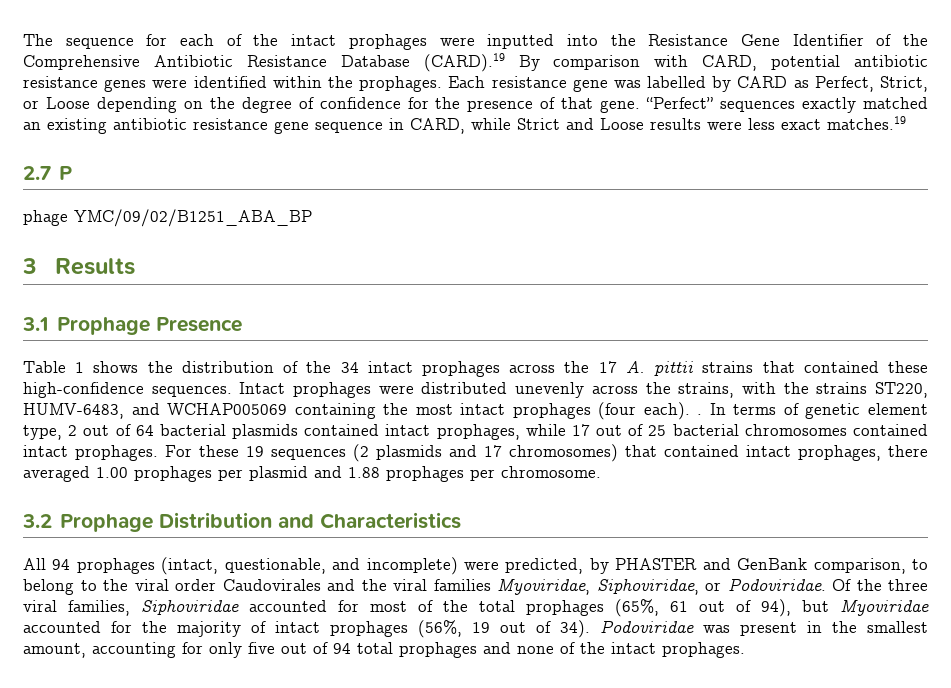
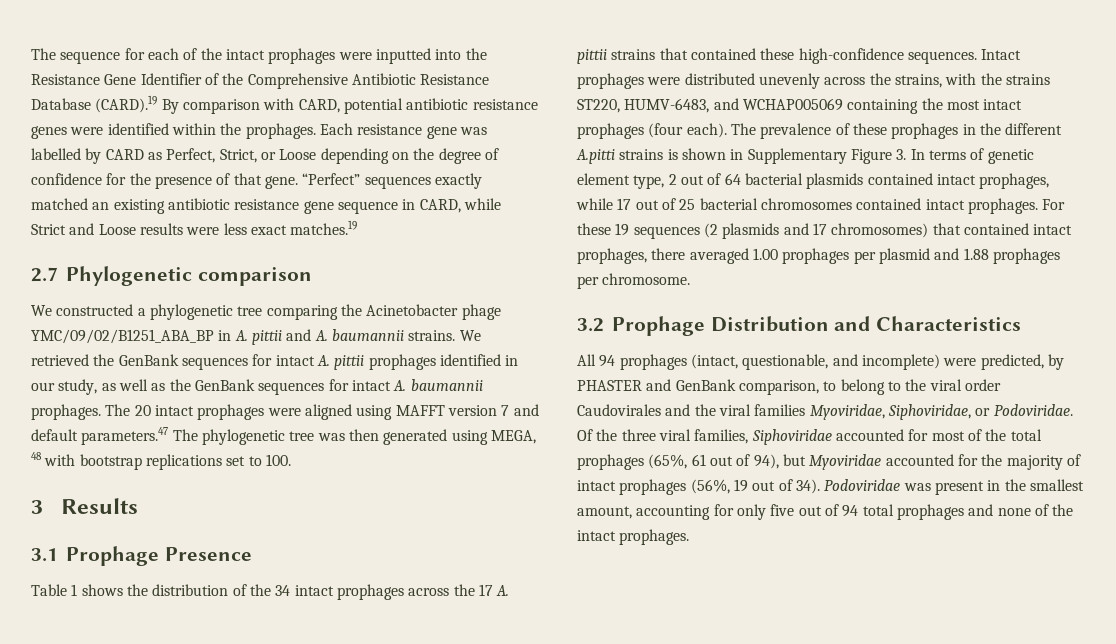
- 2.7 P
- phage YMC/09/02/B1251_ABA_BP
+ 2.7 Phylogenetic comparison
+ We constructed a phylogenetic tree comparing the Acinetobacter phage YMC/09/02/B1251_ABA_BP in A. pittii and A. baumannii strains. We retrieved the GenBank sequences for intact A. pittii prophages identified in our study, as well as the GenBank sequences for intact A. baumannii prophages. The 20 intact prophages were aligned using MAFFT version 7 and default parameters.47 The phylogenetic tree was then generated using MEGA, 48 with bootstrap replications set to 100.
- Intact prophages were distributed unevenly across the strains, with the strains ST220, HUMV-6483, and WCHAP005069 containing the most intact prophages (four each). . In terms of genetic element type, 2 out of 64 bacterial plasmids contained intact prophages, while 17 out of 25 bacterial chromosomes contained intact prophages.
+ Intact prophages were distributed unevenly across the strains, with the strains ST220, HUMV-6483, and WCHAP005069 containing the most intact prophages (four each). The prevalence of these prophages in the different A.pitti strains is shown in Supplementary Figure 3. In terms of genetic element type, 2 out of 64 bacterial plasmids contained intact prophages, while 17 out of 25 bacterial chromosomes contained intact prophages.

